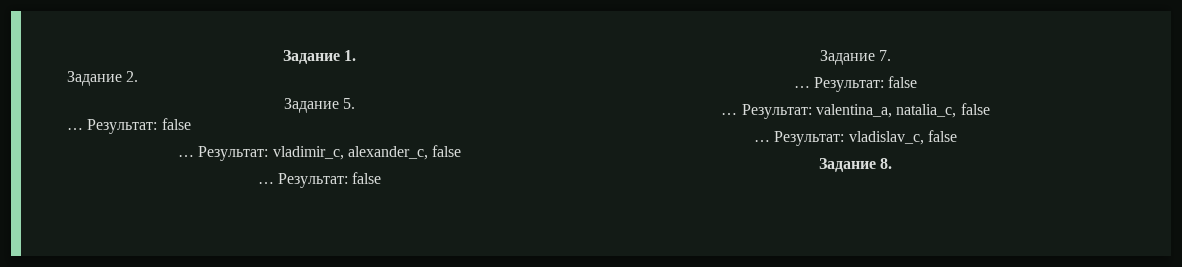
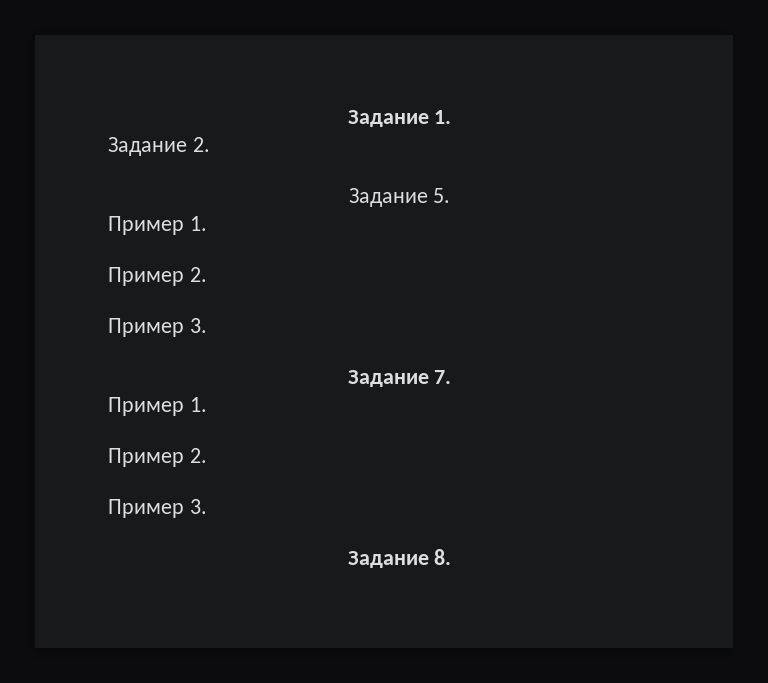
  Задание 5.
- … Результат: false
- … Результат: vladimir_c, alexander_c, false
- … Результат: false
+ Пример 1.
+ Пример 2.
+ Пример 3.
  Задание 7.
- … Результат: false
- … Результат: valentina_a, natalia_c, false
- … Результат: vladislav_c, false
+ Пример 1.
+ Пример 2.
+ Пример 3.

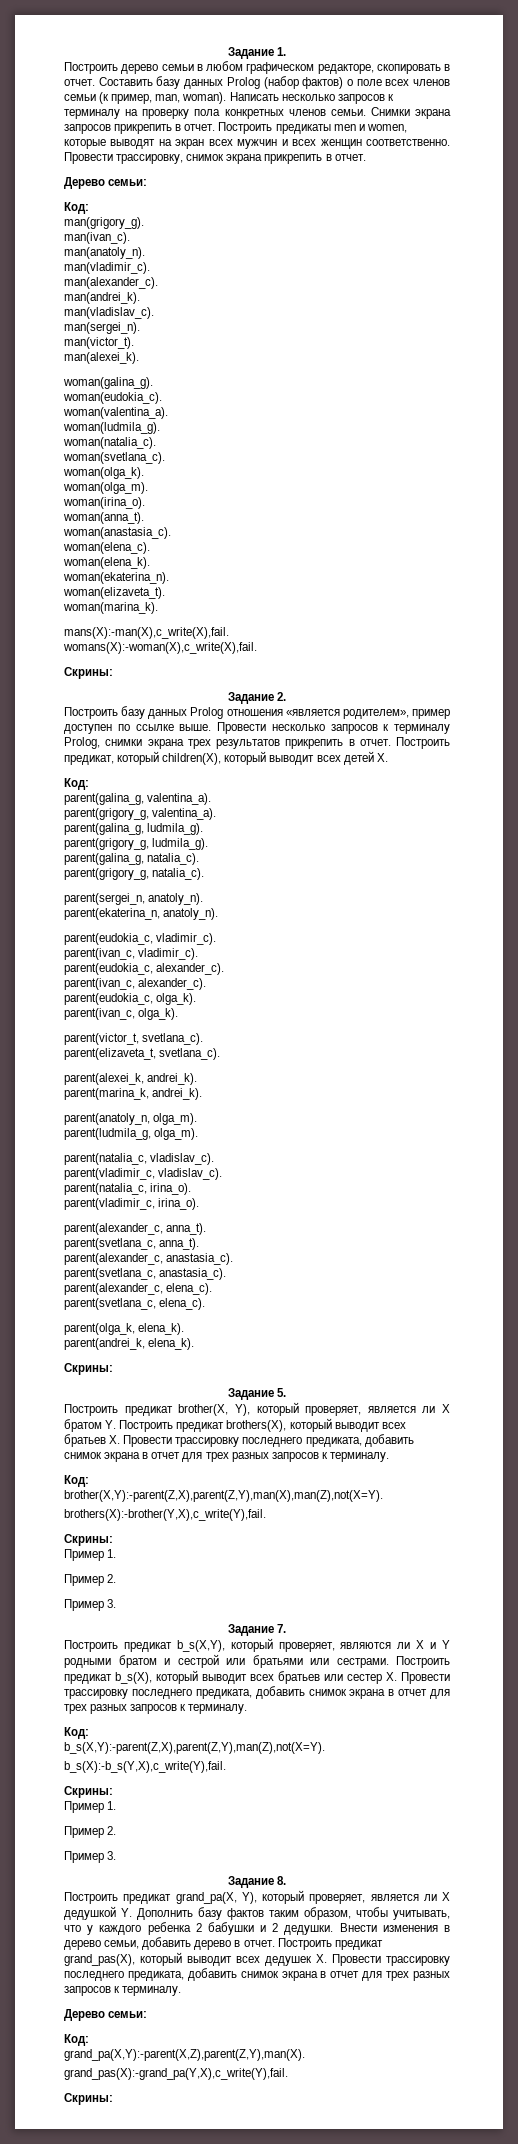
+ Построить дерево семьи в любом графическом редакторе, скопировать в отчет. Составить базу данных Prolog (набор фактов) о поле всех членов семьи (к пример, man, woman). Написать несколько запросов к терминалу на проверку пола конкретных членов семьи. Снимки экрана запросов прикрепить в отчет. Построить предикаты men и women, которые выводят на экран всех мужчин и всех женщин соответственно. Провести трассировку, снимок экрана прикрепить в отчет.
+ Дерево семьи:
+ Код:
+ man(grigory_g).
+ man(ivan_c).
+ man(anatoly_n).
+ man(vladimir_c).
+ man(alexander_c).
+ man(andrei_k).
+ man(vladislav_c).
+ man(sergei_n).
+ man(victor_t).
+ man(alexei_k).
+ woman(galina_g).
+ woman(eudokia_c).
+ woman(valentina_a).
+ woman(ludmila_g).
+ woman(natalia_c).
+ woman(svetlana_c).
+ woman(olga_k).
+ woman(olga_m).
+ woman(irina_o).
+ woman(anna_t).
+ woman(anastasia_c).
+ woman(elena_c).
+ woman(elena_k).
+ woman(ekaterina_n).
+ woman(elizaveta_t).
+ woman(marina_k).
+ mans(X):-man(X),c_write(X),fail.
+ womans(X):-woman(X),c_write(X),fail.
+ Скрины:
  Задание 2.
+ Построить базу данных Prolog отношения «является родителем», пример доступен по ссылке выше. Провести несколько запросов к терминалу Prolog, снимки экрана трех результатов прикрепить в отчет. Построить предикат, который children(X), который выводит всех детей X.
+ Код:
+ parent(galina_g, valentina_a).
+ parent(grigory_g, valentina_a).
+ parent(galina_g, ludmila_g).
+ parent(grigory_g, ludmila_g).
+ parent(galina_g, natalia_c).
+ parent(grigory_g, natalia_c).
+ parent(sergei_n, anatoly_n).
+ parent(ekaterina_n, anatoly_n).
+ parent(eudokia_c, vladimir_c).
+ parent(ivan_c, vladimir_c).
+ parent(eudokia_c, alexander_c).
+ parent(ivan_c, alexander_c).
+ parent(eudokia_c, olga_k).
+ parent(ivan_c, olga_k).
+ parent(victor_t, svetlana_c).
+ parent(elizaveta_t, svetlana_c).
+ parent(alexei_k, andrei_k).
+ parent(marina_k, andrei_k).
+ parent(anatoly_n, olga_m).
+ parent(ludmila_g, olga_m).
+ parent(natalia_c, vladislav_c).
+ parent(vladimir_c, vladislav_c).
+ parent(natalia_c, irina_o).
+ parent(vladimir_c, irina_o).
+ parent(alexander_c, anna_t).
+ parent(svetlana_c, anna_t).
+ parent(alexander_c, anastasia_c).
+ parent(svetlana_c, anastasia_c).
+ parent(alexander_c, elena_c).
+ parent(svetlana_c, elena_c).
+ parent(olga_k, elena_k).
+ parent(andrei_k, elena_k).
+ Скрины:
  Задание 5.
+ Построить предикат brother(X, Y), который проверяет, является ли X братом Y. Построить предикат brothers(X), который выводит всех братьев X. Провести трассировку последнего предиката, добавить снимок экрана в отчет для трех разных запросов к терминалу.
+ Код:
+ brother(X,Y):-parent(Z,X),parent(Z,Y),man(X),man(Z),not(X=Y).
+ brothers(X):-brother(Y,X),c_write(Y),fail.
+ Скрины:
+ Построить предикат b_s(X,Y), который проверяет, являются ли X и Y родными братом и сестрой или братьями или сестрами. Построить предикат b_s(X), который выводит всех братьев или сестер X. Провести трассировку последнего предиката, добавить снимок экрана в отчет для трех разных запросов к терминалу.
+ Код:
+ b_s(X,Y):-parent(Z,X),parent(Z,Y),man(Z),not(X=Y).
+ b_s(X):-b_s(Y,X),c_write(Y),fail.
+ Скрины:
+ Построить предикат grand_pa(X, Y), который проверяет, является ли X дедушкой Y. Дополнить базу фактов таким образом, чтобы учитывать, что у каждого ребенка 2 бабушки и 2 дедушки. Внести изменения в дерево семьи, добавить дерево в отчет. Построить предикат grand_pas(X), который выводит всех дедушек X. Провести трассировку последнего предиката, добавить снимок экрана в отчет для трех разных запросов к терминалу.
+ Дерево семьи:
+ Код:
+ grand_pa(X,Y):-parent(X,Z),parent(Z,Y),man(X).
+ grand_pas(X):-grand_pa(Y,X),c_write(Y),fail.
+ Скрины:

